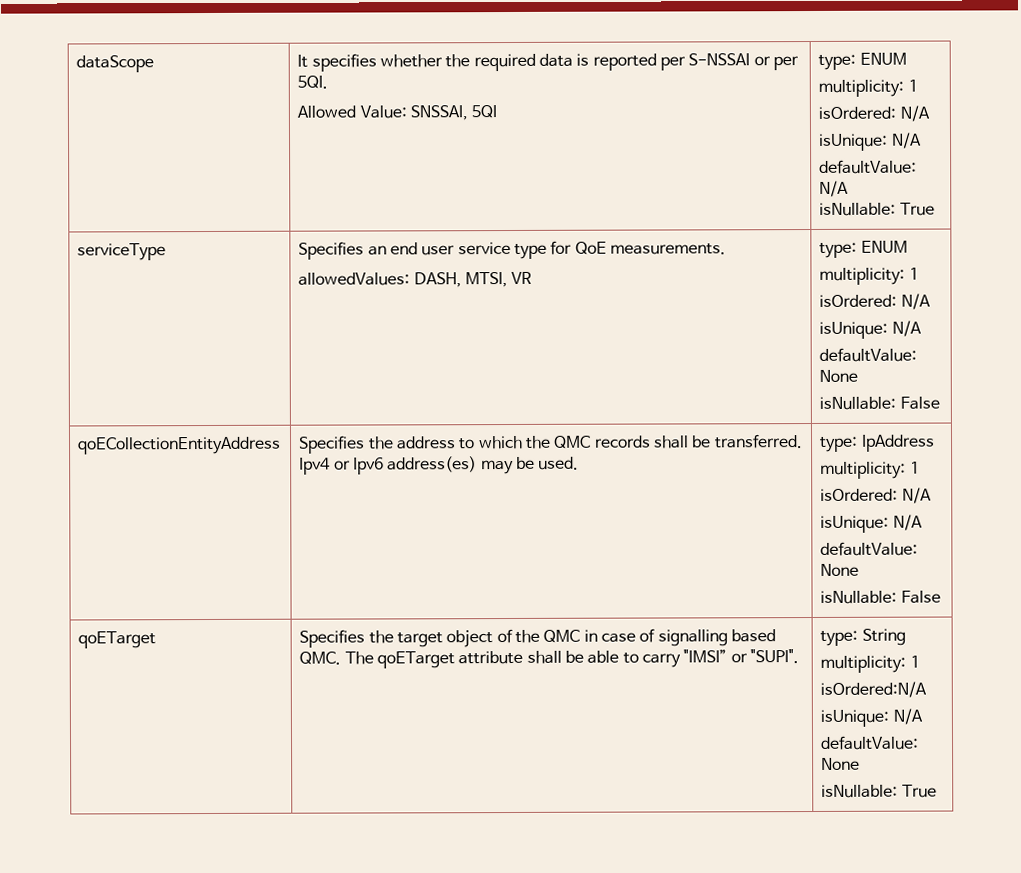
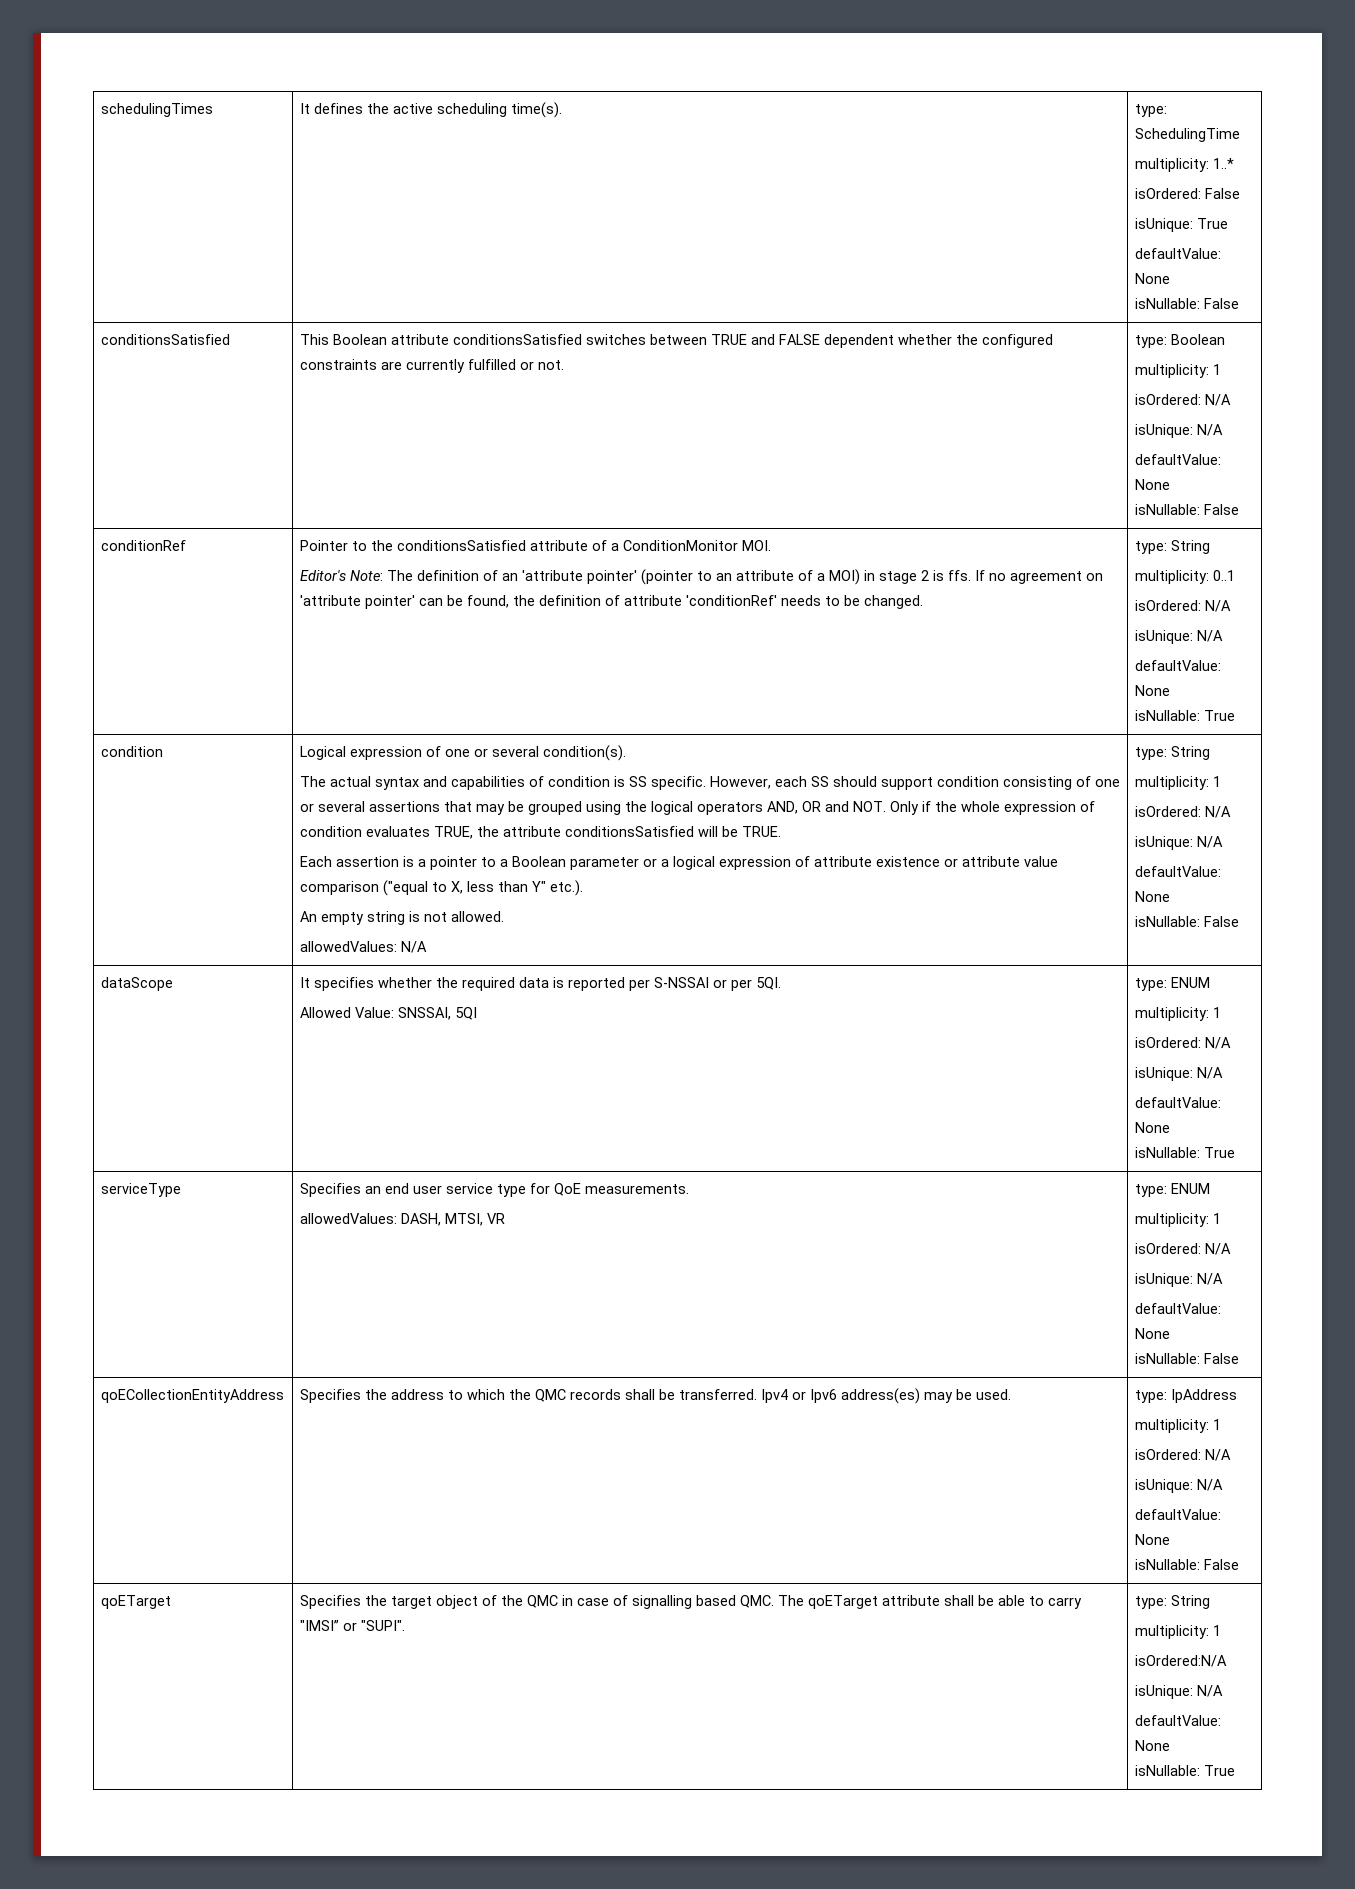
+ schedulingTimes | It defines the active scheduling time(s). | type: SchedulingTime
+ multiplicity: 1..*
+ isOrdered: False
+ isUnique: True
+ defaultValue: None
+ isNullable: False
+ conditionsSatisfied | This Boolean attribute conditionsSatisfied switches between TRUE and FALSE dependent whether the configured constraints are currently fulfilled or not. | type: Boolean
+ multiplicity: 1
+ isOrdered: N/A
+ isUnique: N/A
+ defaultValue: None
+ isNullable: False
+ conditionRef | Pointer to the conditionsSatisfied attribute of a ConditionMonitor MOI.
+ Editor's Note: The definition of an 'attribute pointer' (pointer to an attribute of a MOI) in stage 2 is ffs. If no agreement on 'attribute pointer' can be found, the definition of attribute 'conditionRef' needs to be changed. | type: String
+ multiplicity: 0..1
+ isOrdered: N/A
+ isUnique: N/A
+ defaultValue: None
+ isNullable: True
+ condition | Logical expression of one or several condition(s).
+ The actual syntax and capabilities of condition is SS specific. However, each SS should support condition consisting of one or several assertions that may be grouped using the logical operators AND, OR and NOT. Only if the whole expression of condition evaluates TRUE, the attribute conditionsSatisfied will be TRUE.
+ Each assertion is a pointer to a Boolean parameter or a logical expression of attribute existence or attribute value comparison ("equal to X, less than Y" etc.).
+ An empty string is not allowed.
+ allowedValues: N/A | type: String
+ multiplicity: 1
+ isOrdered: N/A
+ isUnique: N/A
+ defaultValue: None
+ isNullable: False
  dataScope | It specifies whether the required data is reported per S-NSSAI or per 5QI.
  Allowed Value: SNSSAI, 5QI | type: ENUM
  multiplicity: 1
  isOrdered: N/A
  isUnique: N/A
- defaultValue: N/A
+ defaultValue: None

